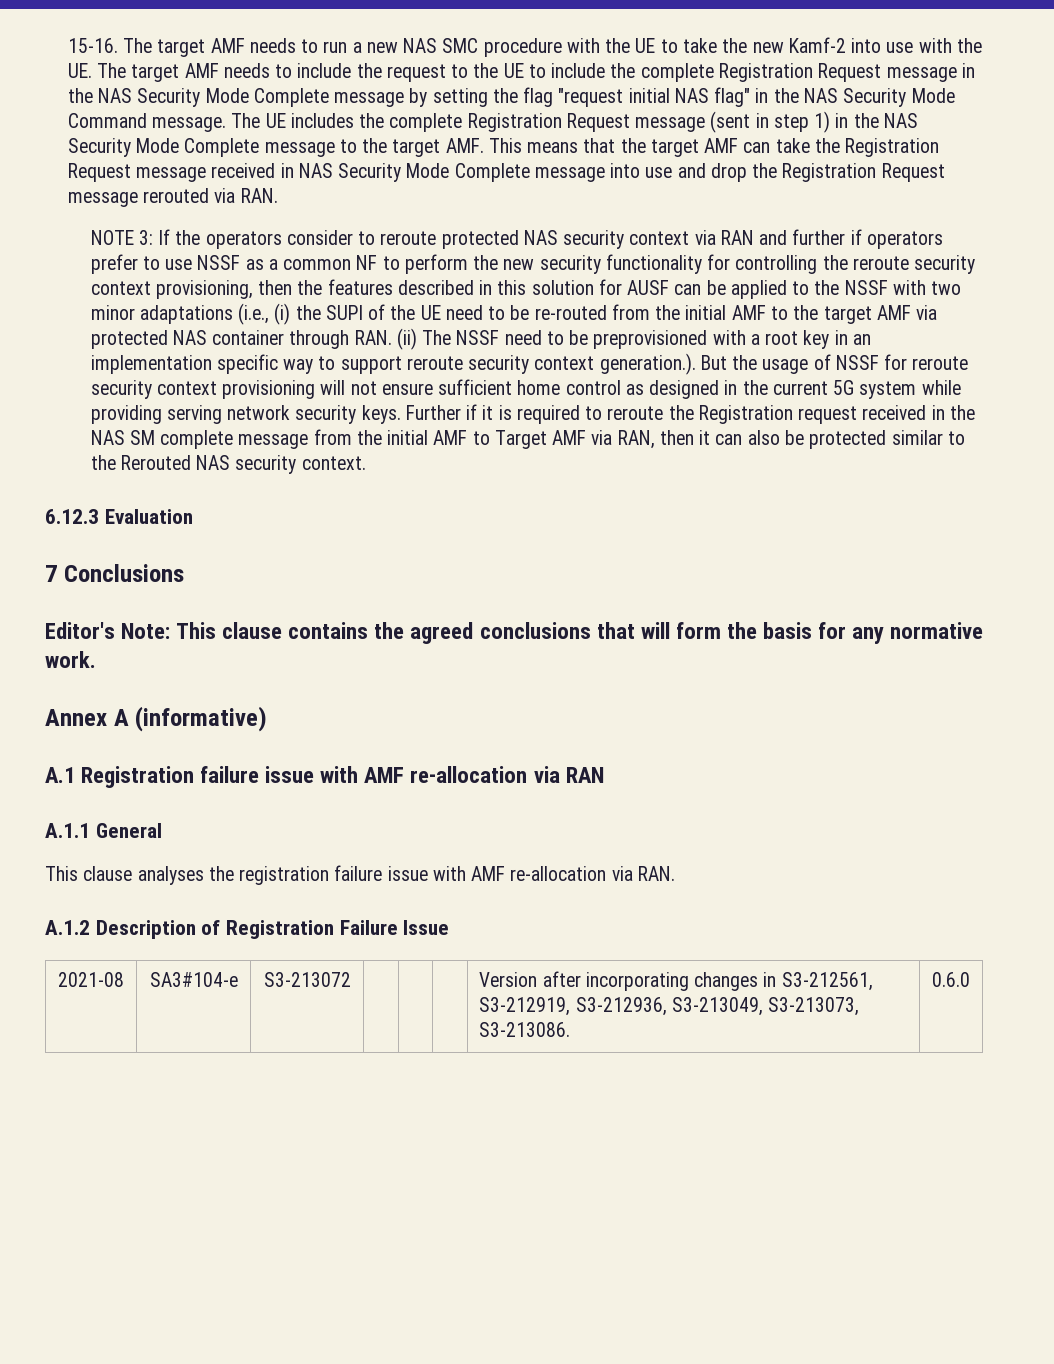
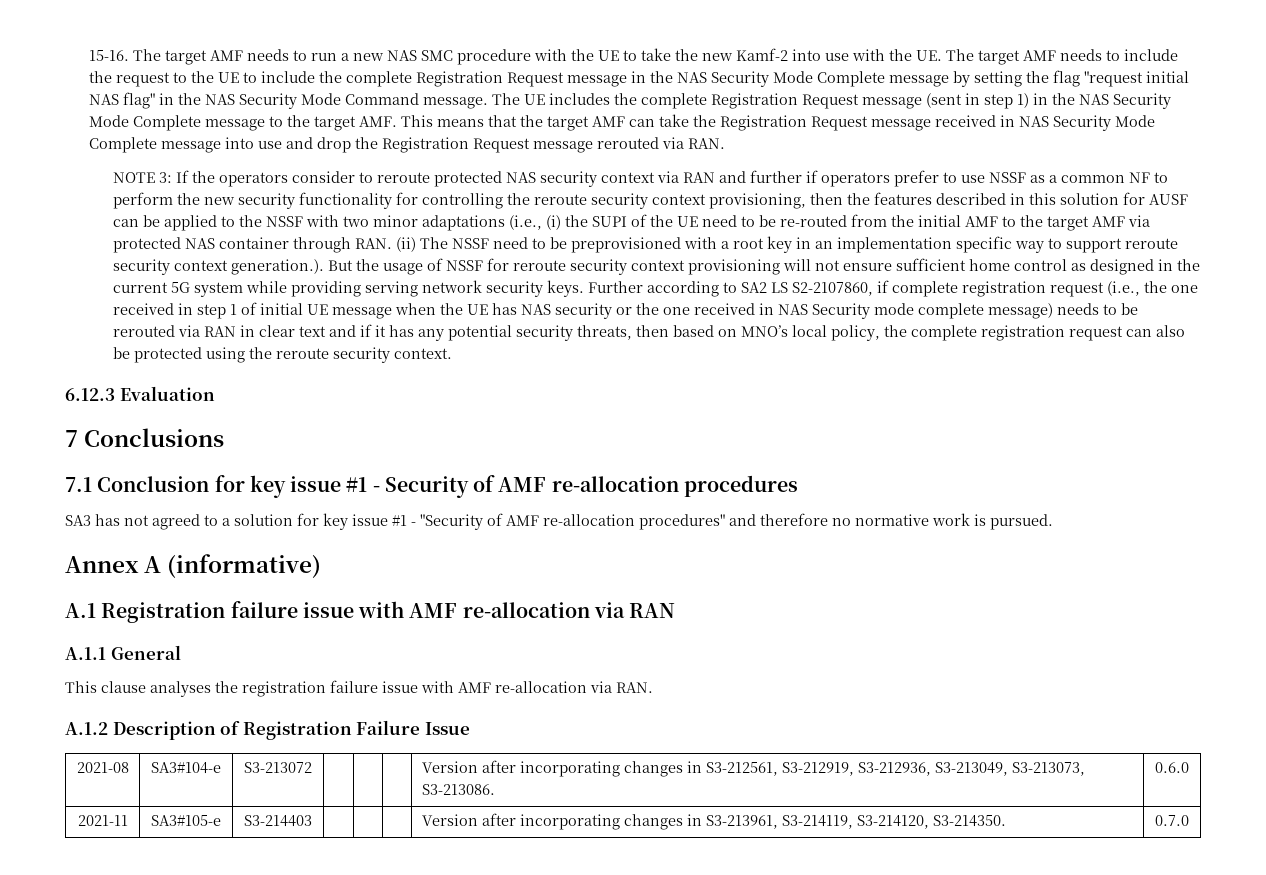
- Further if it is required to reroute the Registration request received in the NAS SM complete message from the initial AMF to Target AMF via RAN, then it can also be protected similar to the Rerouted NAS security context.
+ Further according to SA2 LS S2-2107860, if complete registration request (i.e., the one received in step 1 of initial UE message when the UE has NAS security or the one received in NAS Security mode complete message) needs to be rerouted via RAN in clear text and if it has any potential security threats, then based on MNO’s local policy, the complete registration request can also be protected using the reroute security context.
- Editor's Note: This clause contains the agreed conclusions that will form the basis for any normative work.
+ 7.1 Conclusion for key issue #1 - Security of AMF re-allocation procedures
+ SA3 has not agreed to a solution for key issue #1 - "Security of AMF re-allocation procedures" and therefore no normative work is pursued.
+ 2021-11 | SA3#105-e | S3-214403 | | | | Version after incorporating changes in S3-213961, S3-214119, S3-214120, S3-214350. | 0.7.0

